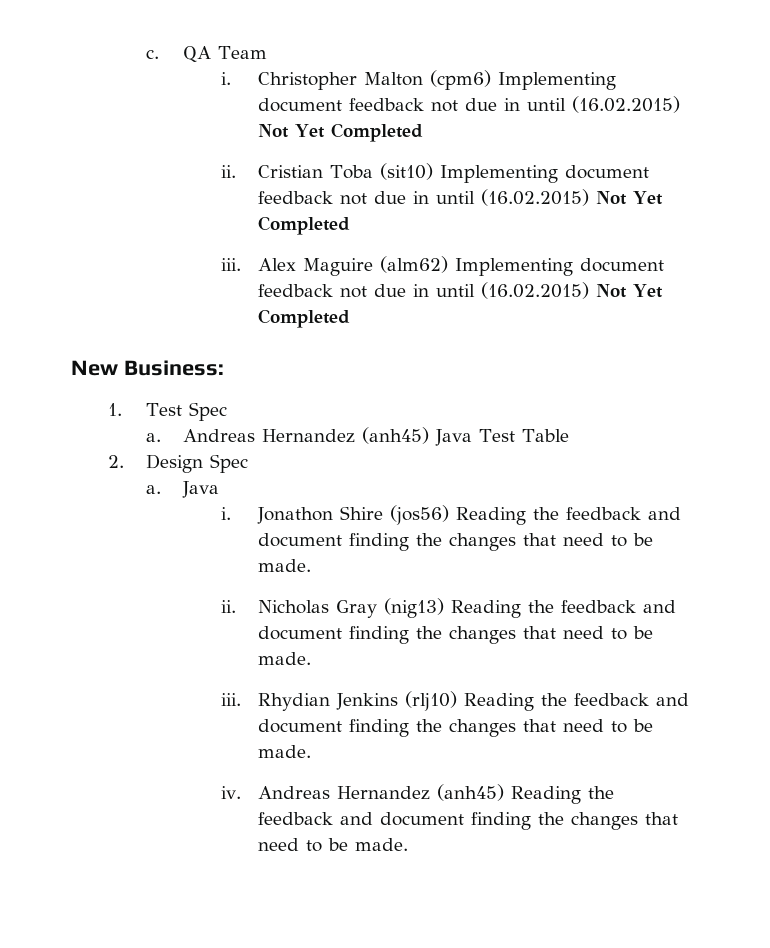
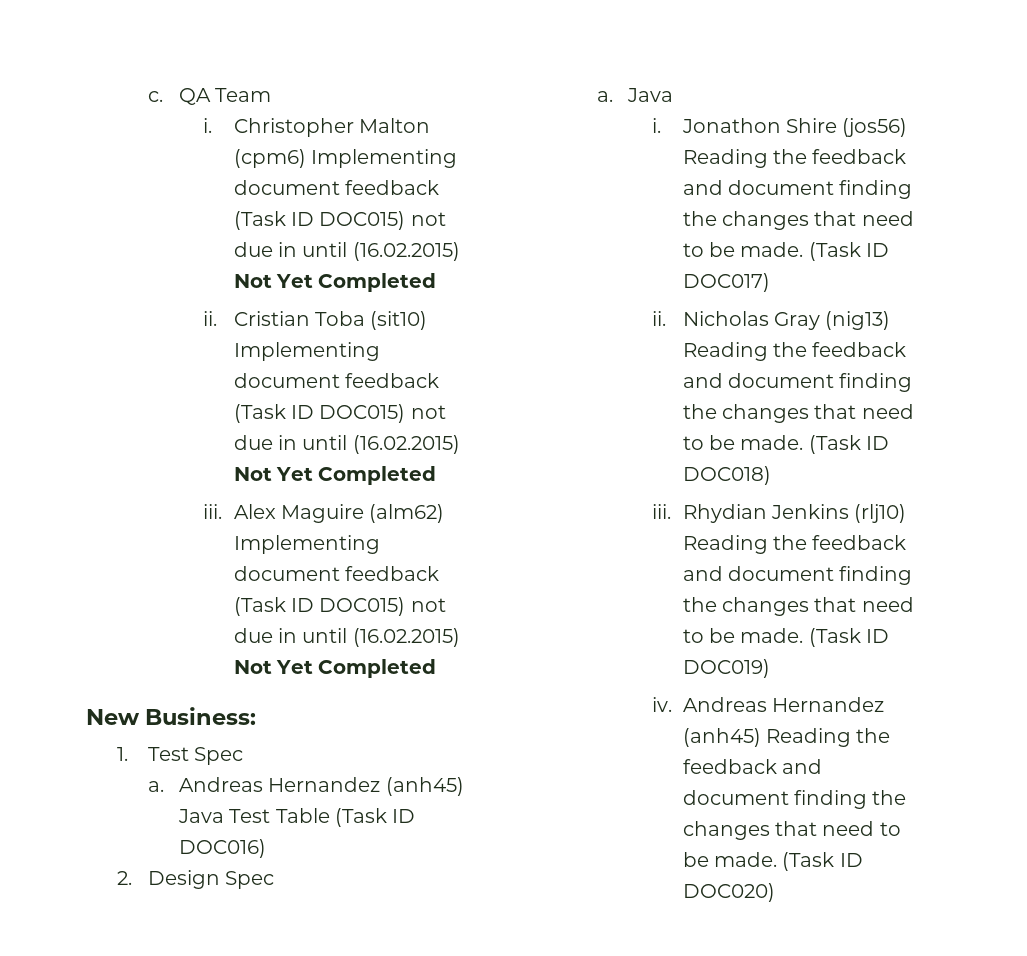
- Christopher Malton (cpm6) Implementing document feedback not due in until (16.02.2015) Not Yet Completed
+ Christopher Malton (cpm6) Implementing document feedback (Task ID DOC015) not due in until (16.02.2015) Not Yet Completed
- Cristian Toba (sit10) Implementing document feedback not due in until (16.02.2015) Not Yet Completed
+ Cristian Toba (sit10) Implementing document feedback (Task ID DOC015) not due in until (16.02.2015) Not Yet Completed
- Alex Maguire (alm62) Implementing document feedback not due in until (16.02.2015) Not Yet Completed
+ Alex Maguire (alm62) Implementing document feedback (Task ID DOC015) not due in until (16.02.2015) Not Yet Completed
- Andreas Hernandez (anh45) Java Test Table
+ Andreas Hernandez (anh45) Java Test Table (Task ID DOC016)
+ (Task ID DOC017)
+ (Task ID DOC018)
+ (Task ID DOC019)
+ (Task ID DOC020)

